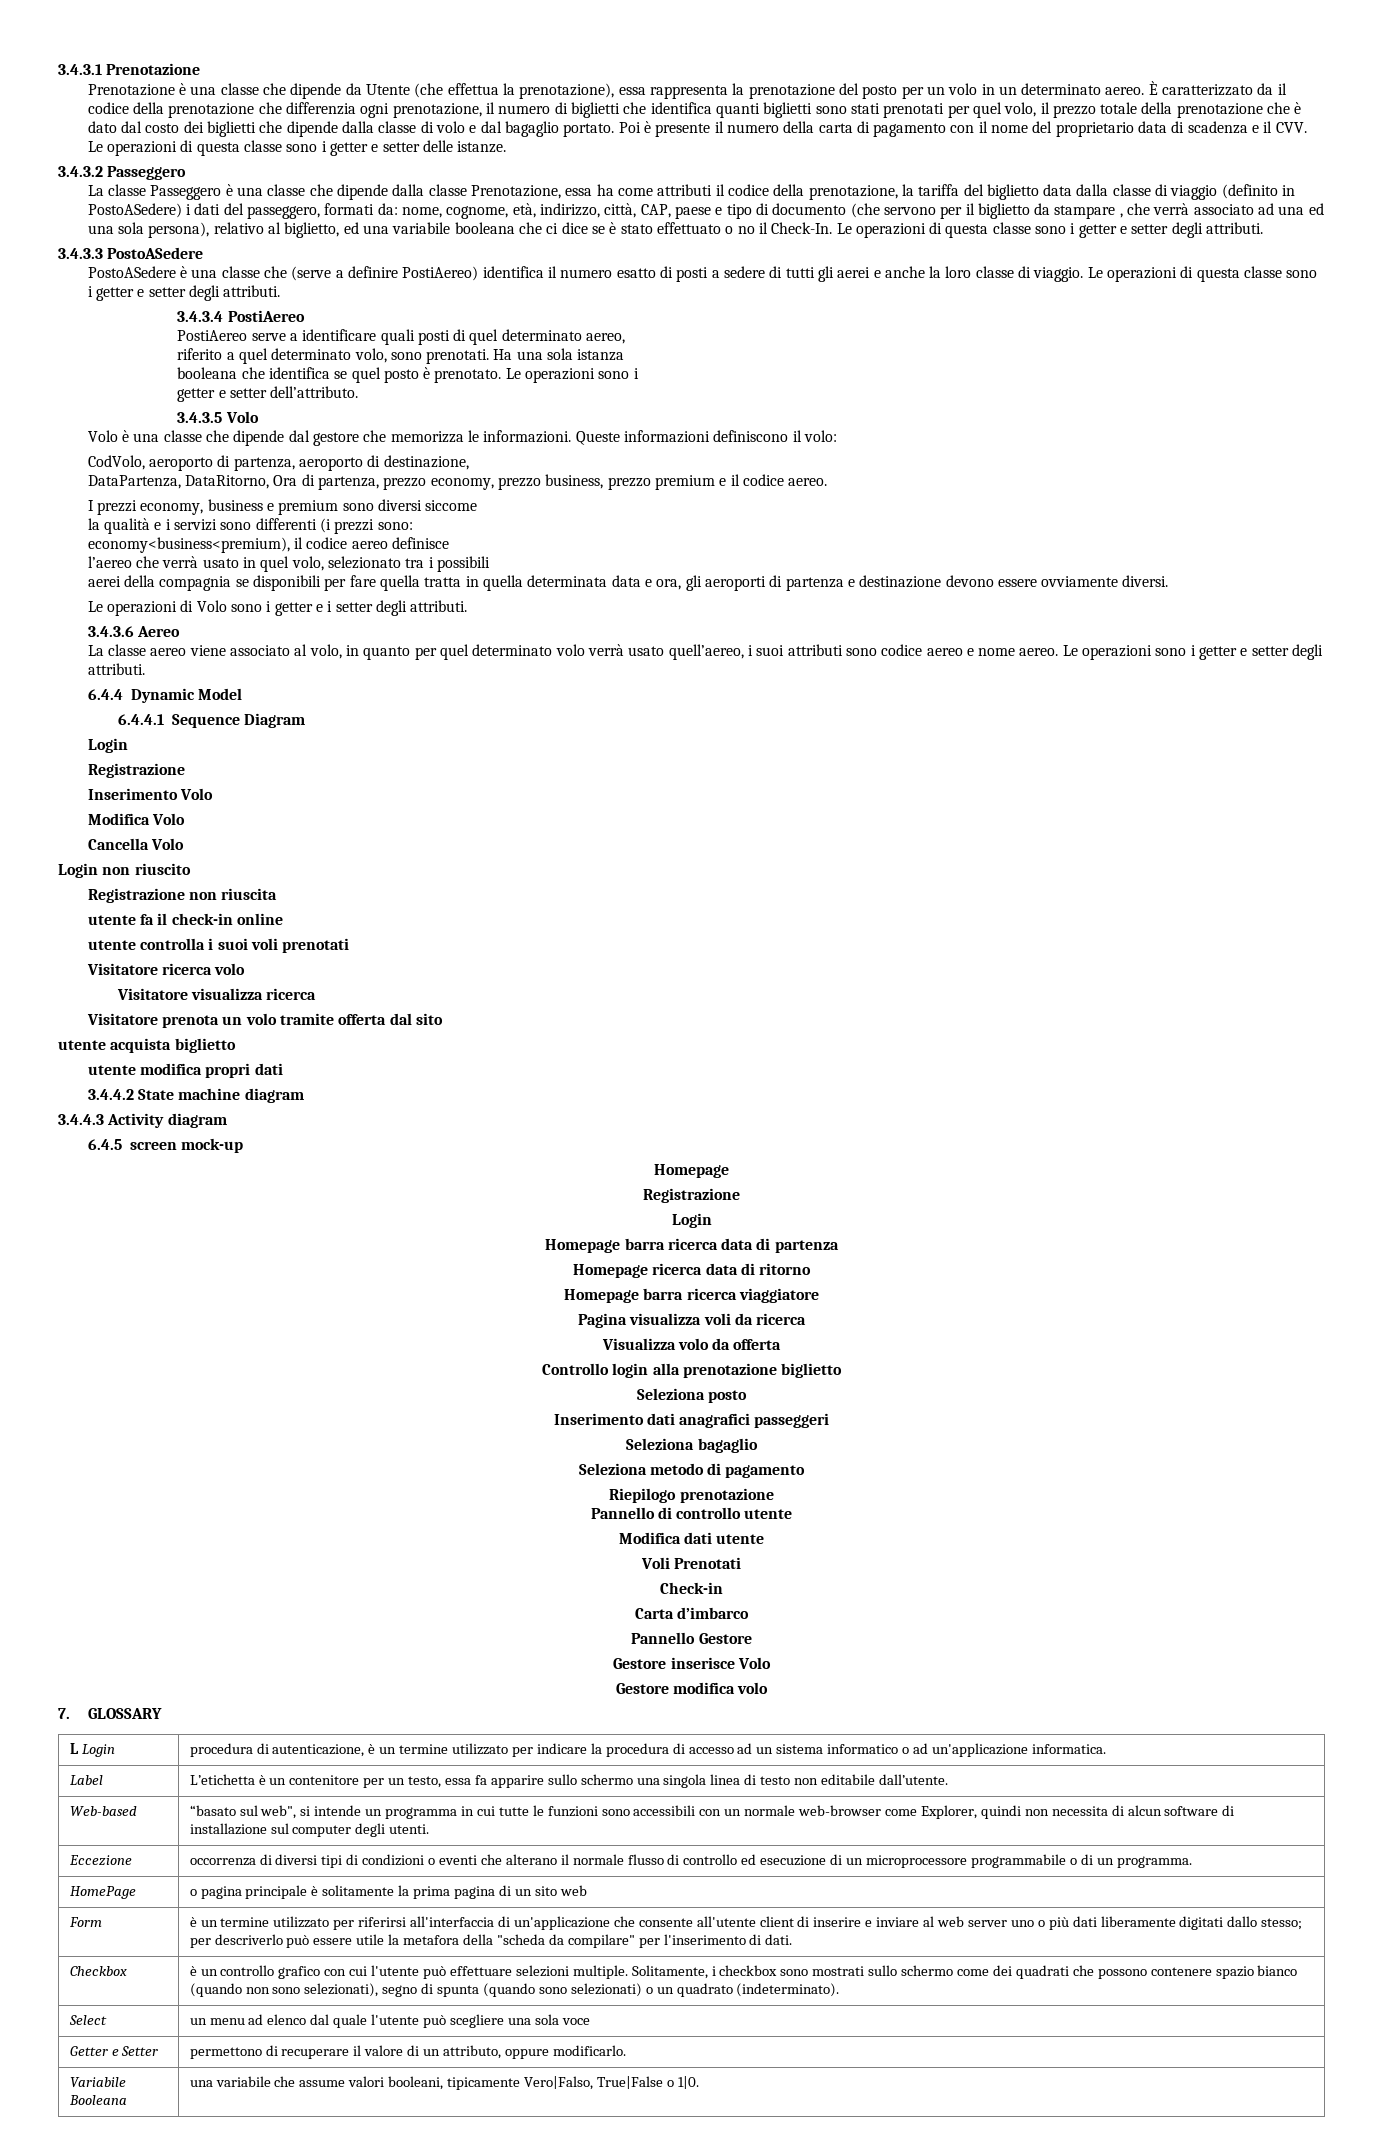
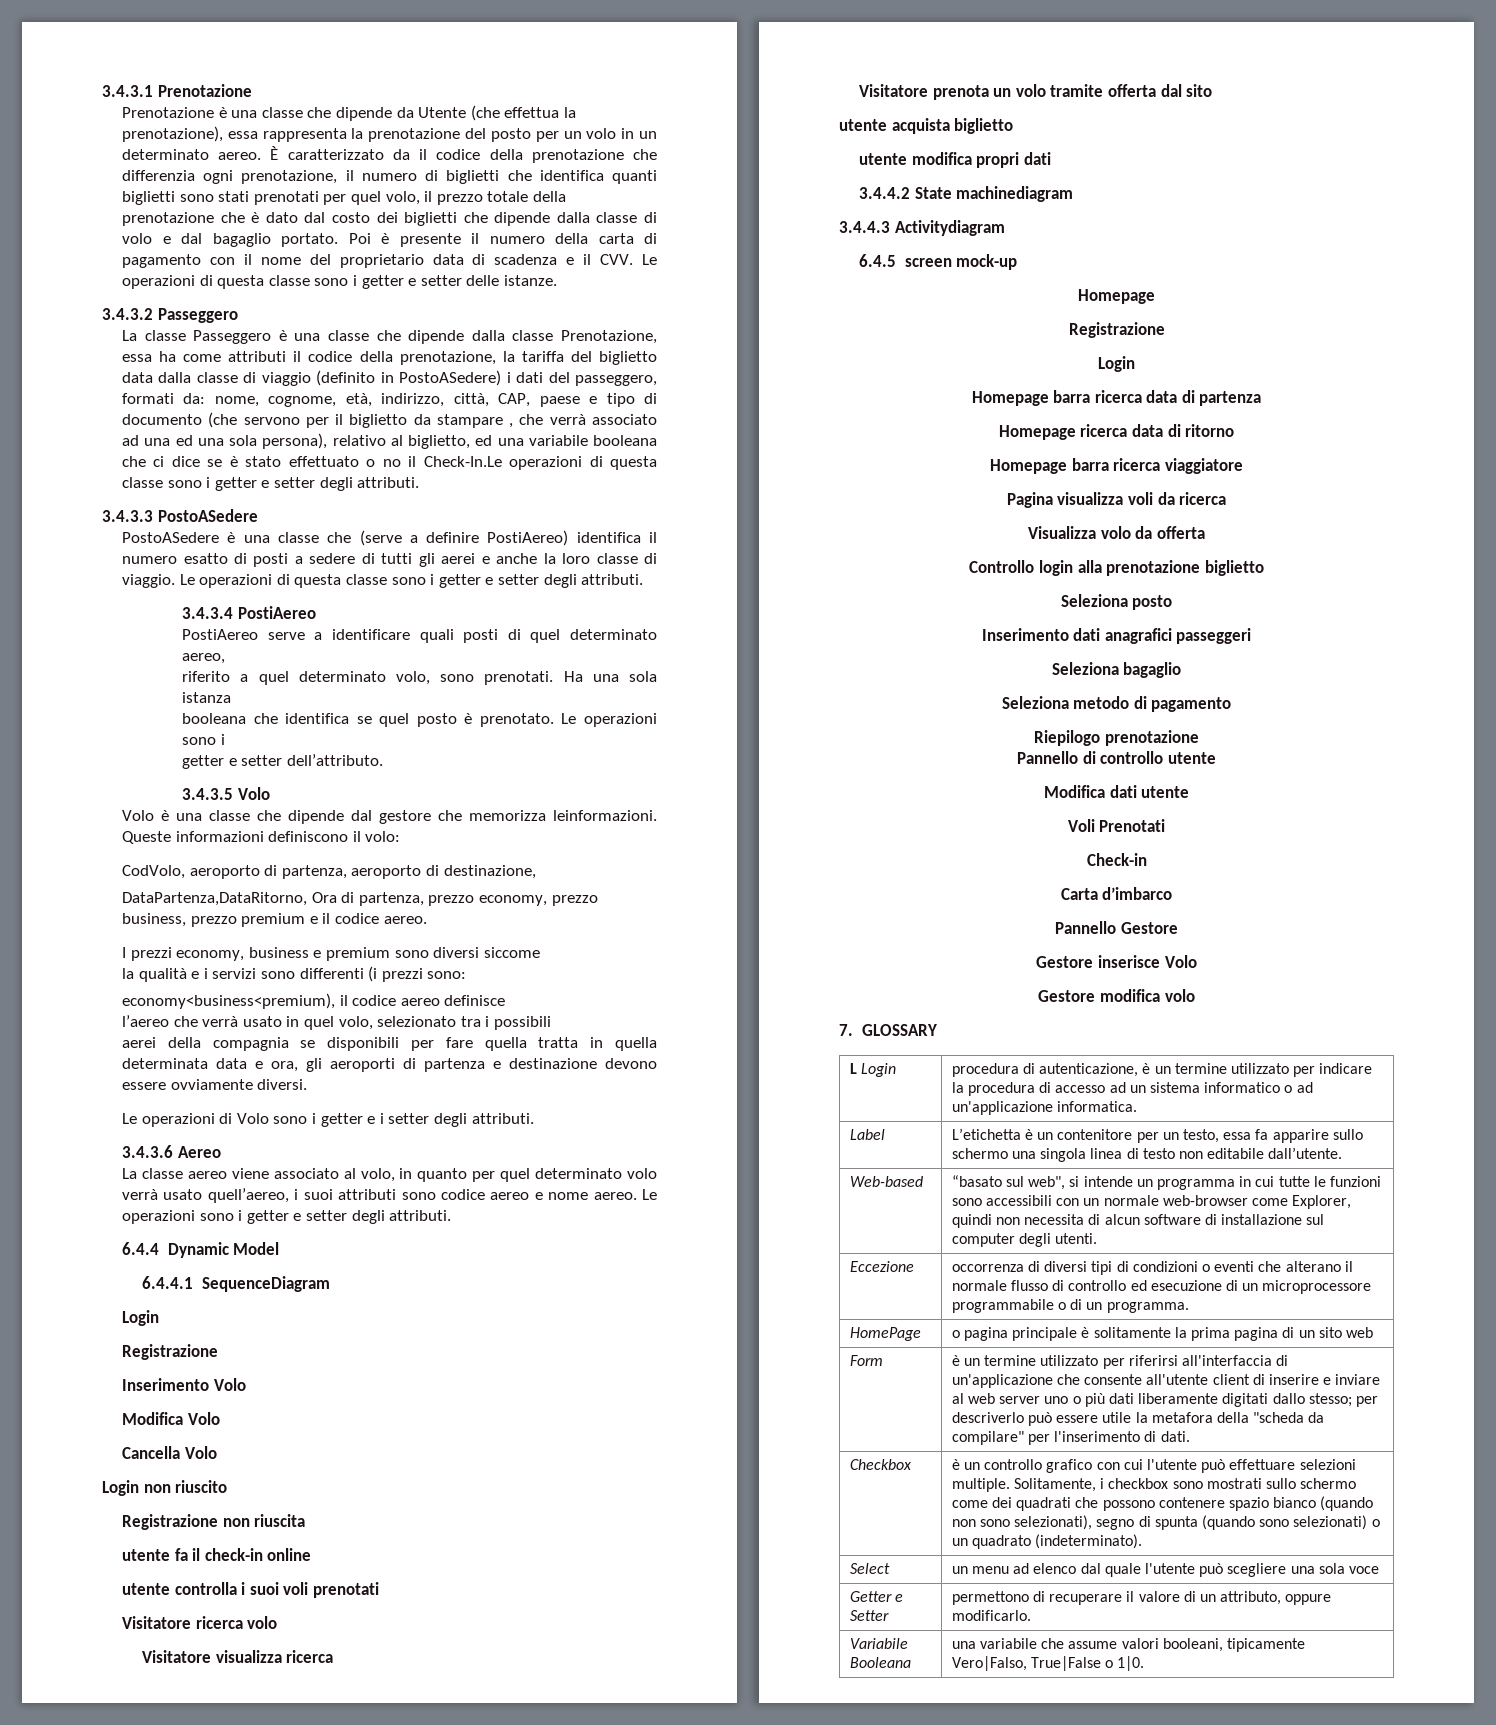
- nome, cognome, età, indirizzo, città, CAP, paese e tipo di documento (che servono per il biglietto da stampare , che verrà associato ad una ed una sola persona), relativo al biglietto, ed una variabile booleana che ci dice se è stato effettuato o no il Check-In. Le operazioni di questa classe sono i getter e setter degli attributi.
+ nome, cognome, età, indirizzo, città, CAP, paese e tipo di documento (che servono per il biglietto da stampare , che verrà associato ad una ed una sola persona), relativo al biglietto, ed una variabile booleana che ci dice se è stato effettuato o no il Check-In.Le operazioni di questa classe sono i getter e setter degli attributi.
- Volo è una classe che dipende dal gestore che memorizza le informazioni.
+ Volo è una classe che dipende dal gestore che memorizza leinformazioni.
- DataPartenza, DataRitorno, Ora di partenza, prezzo economy, prezzo business, prezzo premium e il codice aereo.
+ DataPartenza,DataRitorno, Ora di partenza, prezzo economy, prezzo business, prezzo premium e il codice aereo.
- 6.4.4.1 Sequence Diagram
+ 6.4.4.1 SequenceDiagram
- 3.4.4.2 State machine diagram
+ 3.4.4.2 State machinediagram
- 3.4.4.3 Activity diagram
+ 3.4.4.3 Activitydiagram

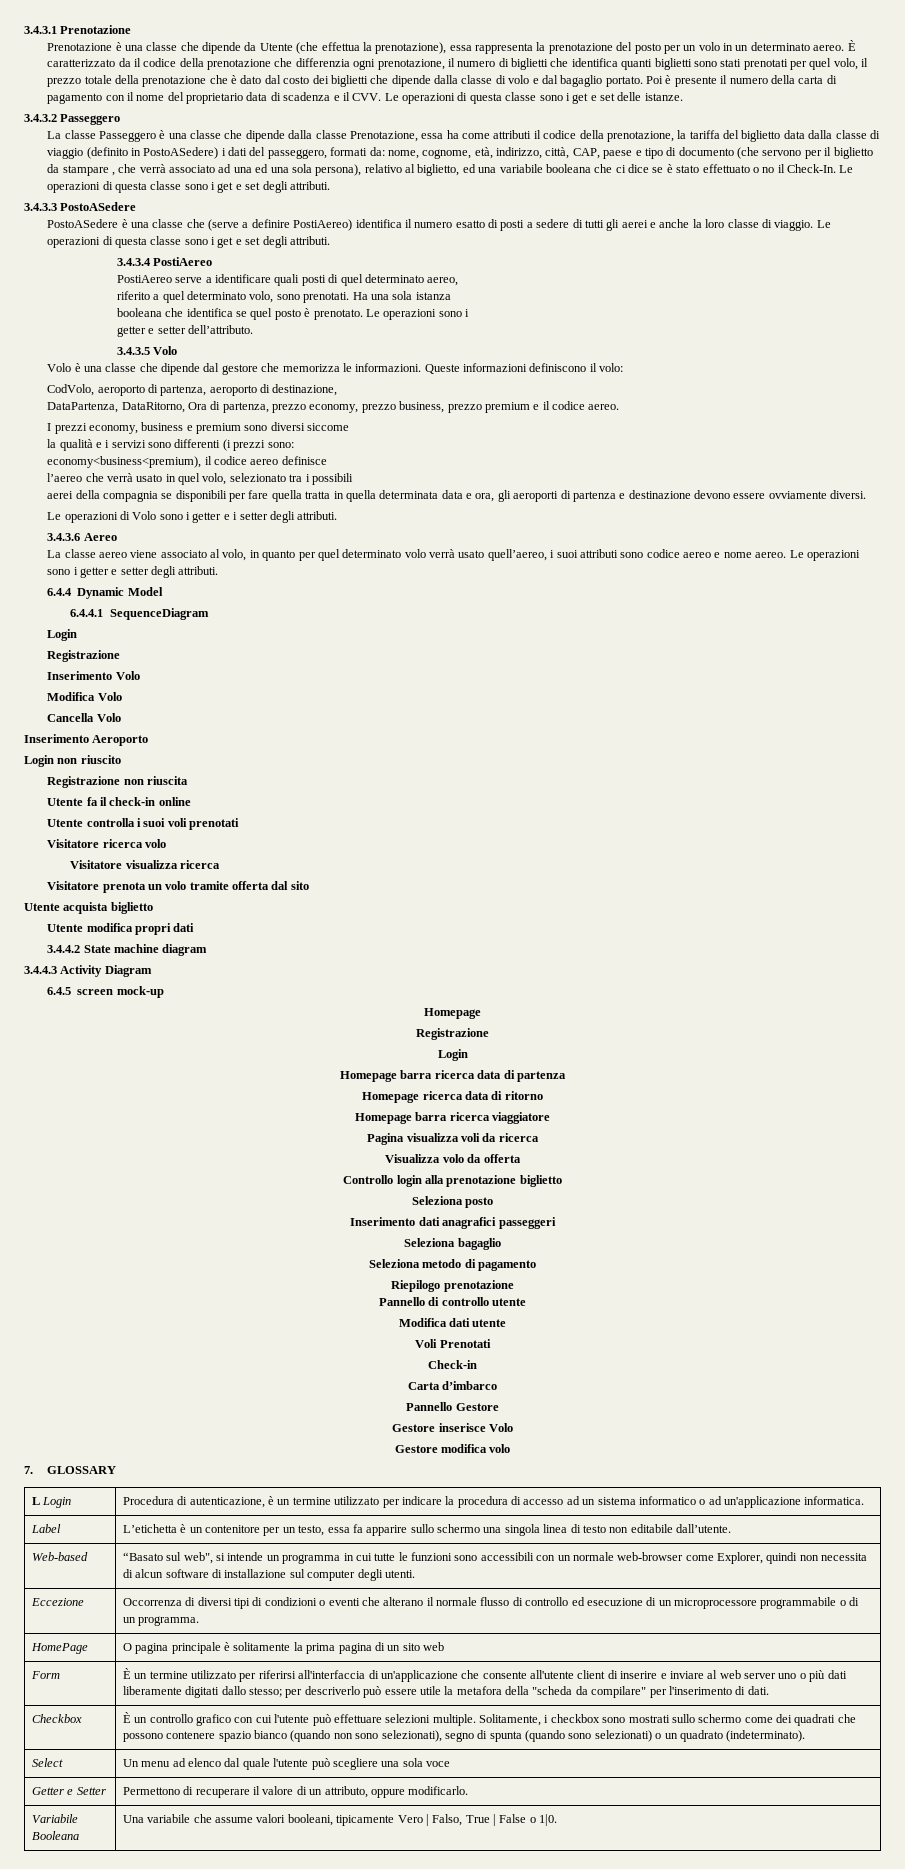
- Poi è presente il numero della carta di pagamento con il nome del proprietario data di scadenza e il CVV. Le operazioni di questa classe sono i getter e setter delle istanze.
+ Poi è presente il numero della carta di pagamento con il nome del proprietario data di scadenza e il CVV. Le operazioni di questa classe sono i get e set delle istanze.
- nome, cognome, età, indirizzo, città, CAP, paese e tipo di documento (che servono per il biglietto da stampare , che verrà associato ad una ed una sola persona), relativo al biglietto, ed una variabile booleana che ci dice se è stato effettuato o no il Check-In.Le operazioni di questa classe sono i getter e setter degli attributi.
+ nome, cognome, età, indirizzo, città, CAP, paese e tipo di documento (che servono per il biglietto da stampare , che verrà associato ad una ed una sola persona), relativo al biglietto, ed una variabile booleana che ci dice se è stato effettuato o no il Check-In. Le operazioni di questa classe sono i get e set degli attributi.
- PostoASedere è una classe che (serve a definire PostiAereo) identifica il numero esatto di posti a sedere di tutti gli aerei e anche la loro classe di viaggio. Le operazioni di questa classe sono i getter e setter degli attributi.
+ PostoASedere è una classe che (serve a definire PostiAereo) identifica il numero esatto di posti a sedere di tutti gli aerei e anche la loro classe di viaggio. Le operazioni di questa classe sono i get e set degli attributi.
- Volo è una classe che dipende dal gestore che memorizza leinformazioni.
+ Volo è una classe che dipende dal gestore che memorizza le informazioni.
- DataPartenza,DataRitorno, Ora di partenza, prezzo economy, prezzo business, prezzo premium e il codice aereo.
+ DataPartenza, DataRitorno, Ora di partenza, prezzo economy, prezzo business, prezzo premium e il codice aereo.
+ Inserimento Aeroporto
- utente fa il check-in online
+ Utente fa il check-in online
- utente controlla i suoi voli prenotati
+ Utente controlla i suoi voli prenotati
- utente acquista biglietto
+ Utente acquista biglietto
- utente modifica propri dati
+ Utente modifica propri dati
- 3.4.4.2 State machinediagram
+ 3.4.4.2 State machine diagram
- 3.4.4.3 Activitydiagram
+ 3.4.4.3 Activity Diagram
- L Login | procedura di autenticazione, è un termine utilizzato per indicare la procedura di accesso ad un sistema informatico o ad un'applicazione informatica.
+ L Login | Procedura di autenticazione, è un termine utilizzato per indicare la procedura di accesso ad un sistema informatico o ad un'applicazione informatica.
- Web-based | “basato sul web", si intende un programma in cui tutte le funzioni sono accessibili con un normale web-browser come Explorer, quindi non necessita di alcun software di installazione sul computer degli utenti.
+ Web-based | “Basato sul web", si intende un programma in cui tutte le funzioni sono accessibili con un normale web-browser come Explorer, quindi non necessita di alcun software di installazione sul computer degli utenti.
- Eccezione | occorrenza di diversi tipi di condizioni o eventi che alterano il normale flusso di controllo ed esecuzione di un microprocessore programmabile o di un programma.
+ Eccezione | Occorrenza di diversi tipi di condizioni o eventi che alterano il normale flusso di controllo ed esecuzione di un microprocessore programmabile o di un programma.
- HomePage | o pagina principale è solitamente la prima pagina di un sito web
+ HomePage | O pagina principale è solitamente la prima pagina di un sito web
- è un termine utilizzato per riferirsi all'interfaccia di un'applicazione che consente all'utente client di inserire e inviare al web server uno o più dati liberamente digitati dallo stesso; per descriverlo può essere utile la metafora della "scheda da compilare" per l'inserimento di dati.
+ È un termine utilizzato per riferirsi all'interfaccia di un'applicazione che consente all'utente client di inserire e inviare al web server uno o più dati liberamente digitati dallo stesso; per descriverlo può essere utile la metafora della "scheda da compilare" per l'inserimento di dati.
- è un controllo grafico con cui l'utente può effettuare selezioni multiple.
+ È un controllo grafico con cui l'utente può effettuare selezioni multiple.
- Select | un menu ad elenco dal quale l'utente può scegliere una sola voce
+ Select | Un menu ad elenco dal quale l'utente può scegliere una sola voce
- Getter e Setter | permettono di recuperare il valore di un attributo, oppure modificarlo.
+ Getter e Setter | Permettono di recuperare il valore di un attributo, oppure modificarlo.
- Variabile Booleana | una variabile che assume valori booleani, tipicamente Vero|Falso, True|False o 1|0.
+ Variabile Booleana | Una variabile che assume valori booleani, tipicamente Vero | Falso, True | False o 1|0.

